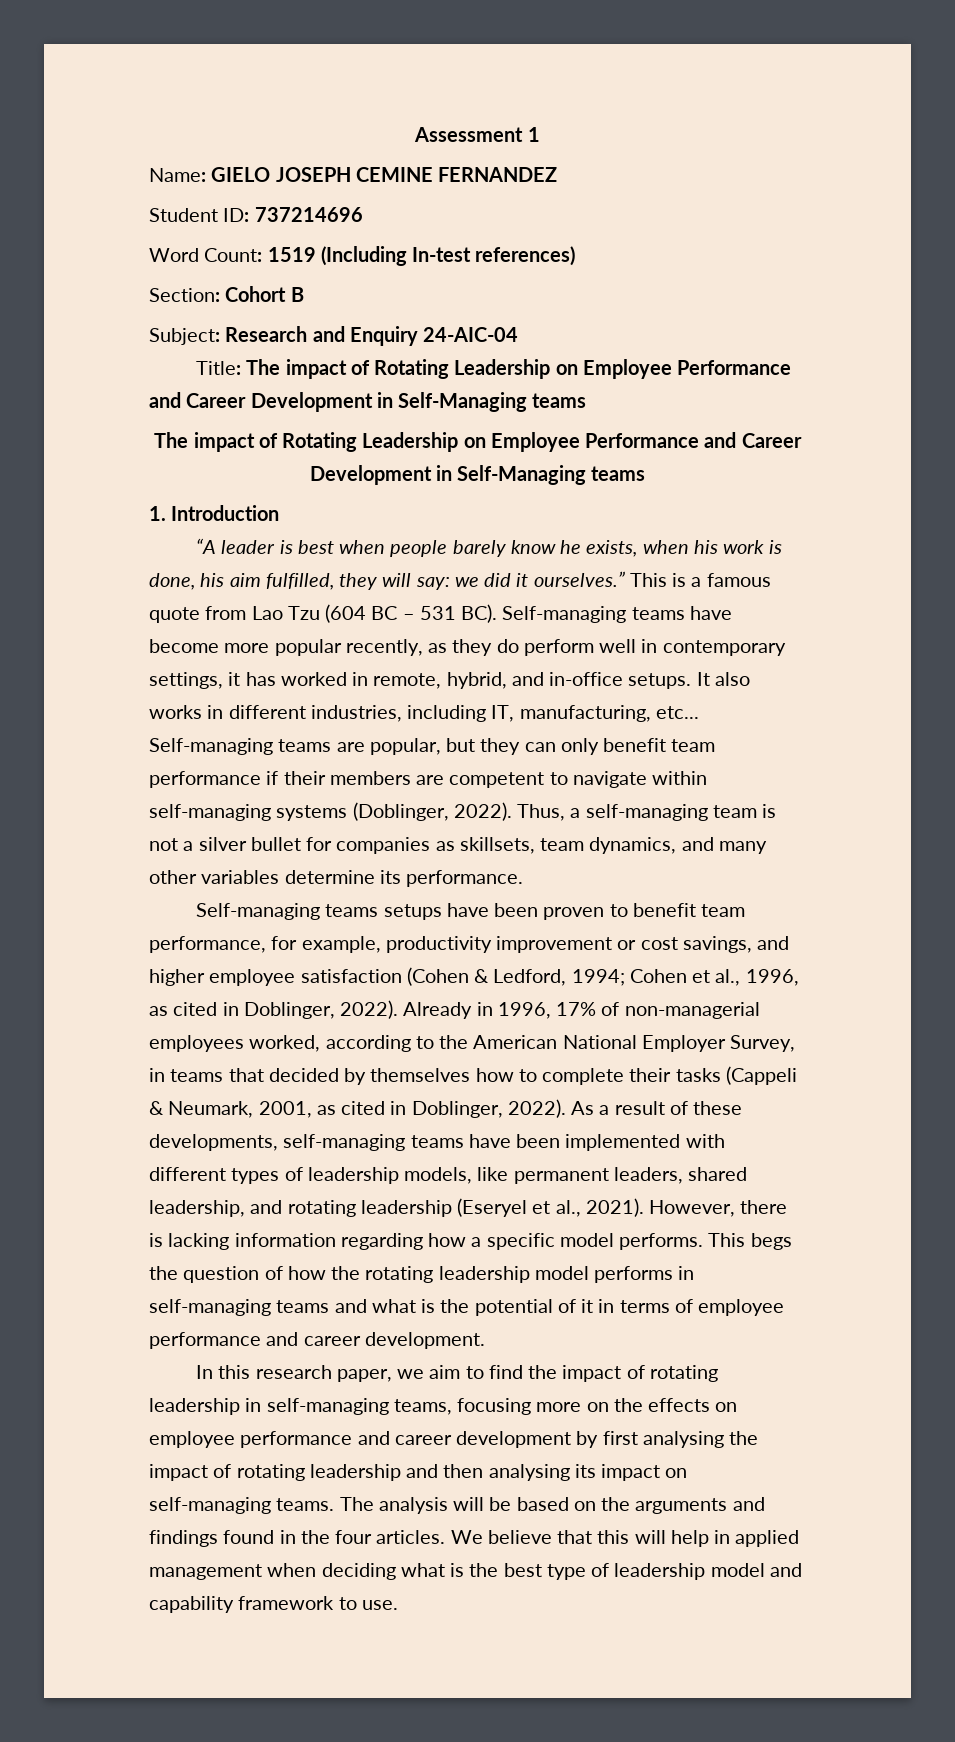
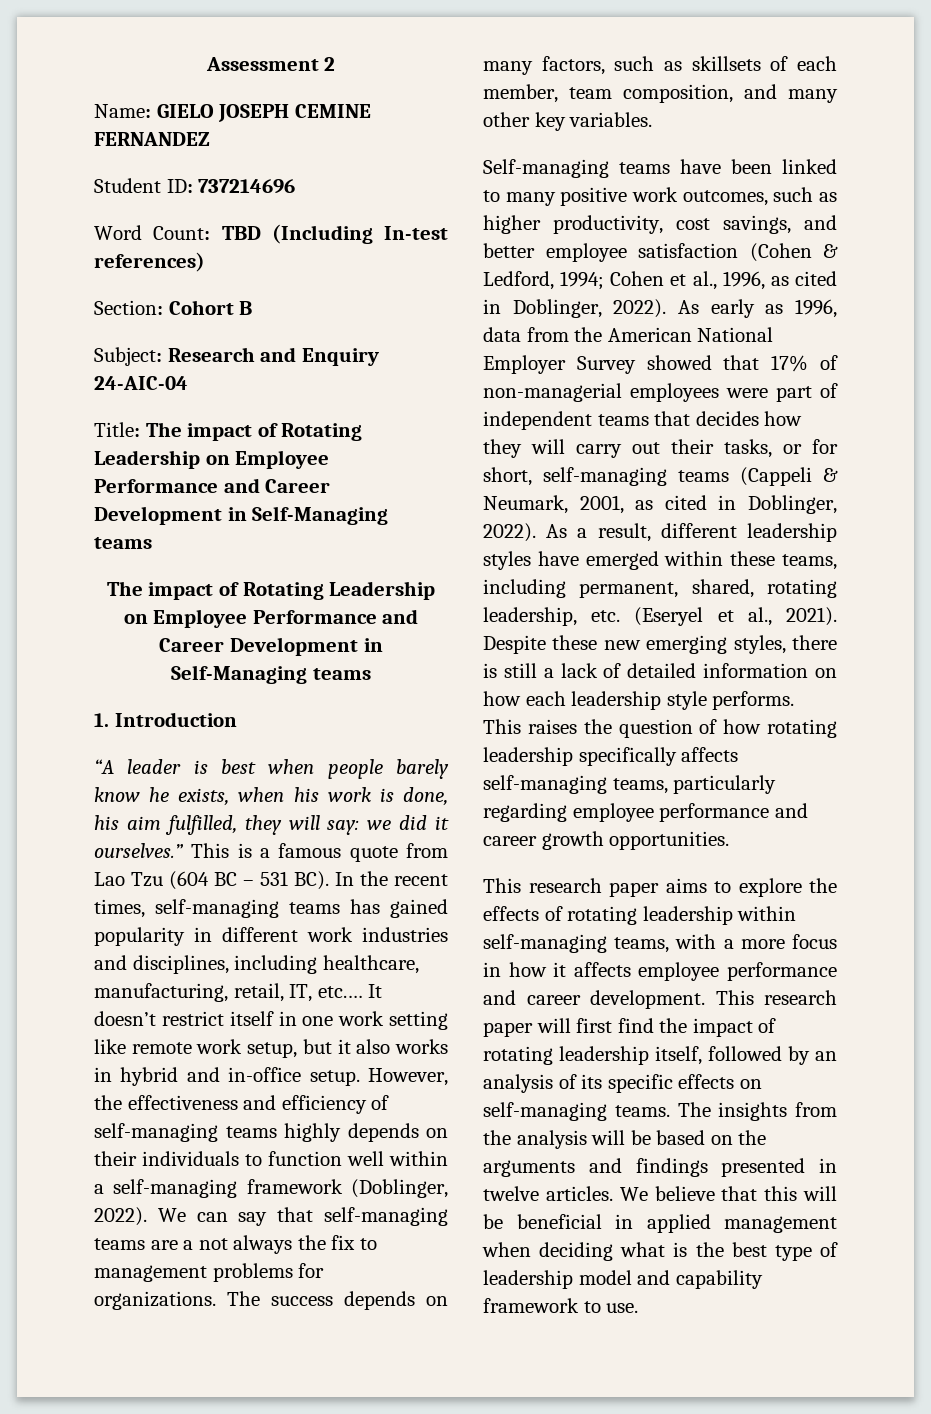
- Assessment 1
+ Assessment 2
- Word Count: 1519 (Including In-test references)
+ Word Count: TBD (Including In-test references)
- This is a famous quote from Lao Tzu (604 BC – 531 BC). Self-managing teams have become more popular recently, as they do perform well in contemporary settings, it has worked in remote, hybrid, and in-office setups. It also works in different industries, including IT, manufacturing, etc... Self-managing teams are popular, but they can only benefit team performance if their members are competent to navigate within self-managing systems (Doblinger, 2022). Thus, a self-managing team is not a silver bullet for companies as skillsets, team dynamics, and many other variables determine its performance.
- Self-managing teams setups have been proven to benefit team performance, for example, productivity improvement or cost savings, and higher employee satisfaction (Cohen & Ledford, 1994; Cohen et al., 1996, as cited in Doblinger, 2022).
+ This is a famous quote from Lao Tzu (604 BC – 531 BC). In the recent times, self-managing teams has gained popularity in different work industries and disciplines, including healthcare, manufacturing, retail, IT, etc.… It doesn’t restrict itself in one work setting like remote work setup, but it also works in hybrid and in-office setup. However, the effectiveness and efficiency of self-managing teams highly depends on their individuals to function well within a self-managing framework (Doblinger, 2022). We can say that self-managing teams are a not always the fix to management problems for organizations. The success depends on many factors, such as skillsets of each member, team composition, and many other key variables.
+ Self-managing teams have been linked to many positive work outcomes, such as higher productivity, cost savings, and better employee satisfaction (Cohen & Ledford, 1994; Cohen et al., 1996, as cited in Doblinger, 2022).
- Already in 1996, 17% of non-managerial employees worked, according to the American National Employer Survey, in teams that decided by themselves how to complete their tasks (Cappeli & Neumark, 2001, as cited in Doblinger, 2022).
+ As early as 1996, data from the American National Employer Survey showed that 17% of non-managerial employees were part of independent teams that decides how they will carry out their tasks, or for short, self-managing teams (Cappeli & Neumark, 2001, as cited in Doblinger, 2022).
- As a result of these developments, self-managing teams have been implemented with different types of leadership models, like permanent leaders, shared leadership, and rotating leadership (Eseryel et al., 2021). However, there is lacking information regarding how a specific model performs.
+ As a result, different leadership styles have emerged within these teams, including permanent, shared, rotating leadership, etc. (Eseryel et al., 2021). Despite these new emerging styles, there is still a lack of detailed information on how each leadership style performs.
- This begs the question of how the rotating leadership model performs in self-managing teams and what is the potential of it in terms of employee performance and career development.
- In this research paper, we aim to find the impact of rotating leadership in self-managing teams, focusing more on the effects on employee performance and career development by first analysing the impact of rotating leadership and then analysing its impact on self-managing teams. The analysis will be based on the arguments and findings found in the four articles.
+ This raises the question of how rotating leadership specifically affects self-managing teams, particularly regarding employee performance and career growth opportunities.
+ This research paper aims to explore the effects of rotating leadership within self-managing teams, with a more focus in how it affects employee performance and career development. This research paper will first find the impact of rotating leadership itself, followed by an analysis of its specific effects on self-managing teams. The insights from the analysis will be based on the arguments and findings presented in twelve articles.
- We believe that this will help in applied management when deciding what is the best type of leadership model and capability framework to use.
+ We believe that this will be beneficial in applied management when deciding what is the best type of leadership model and capability framework to use.

